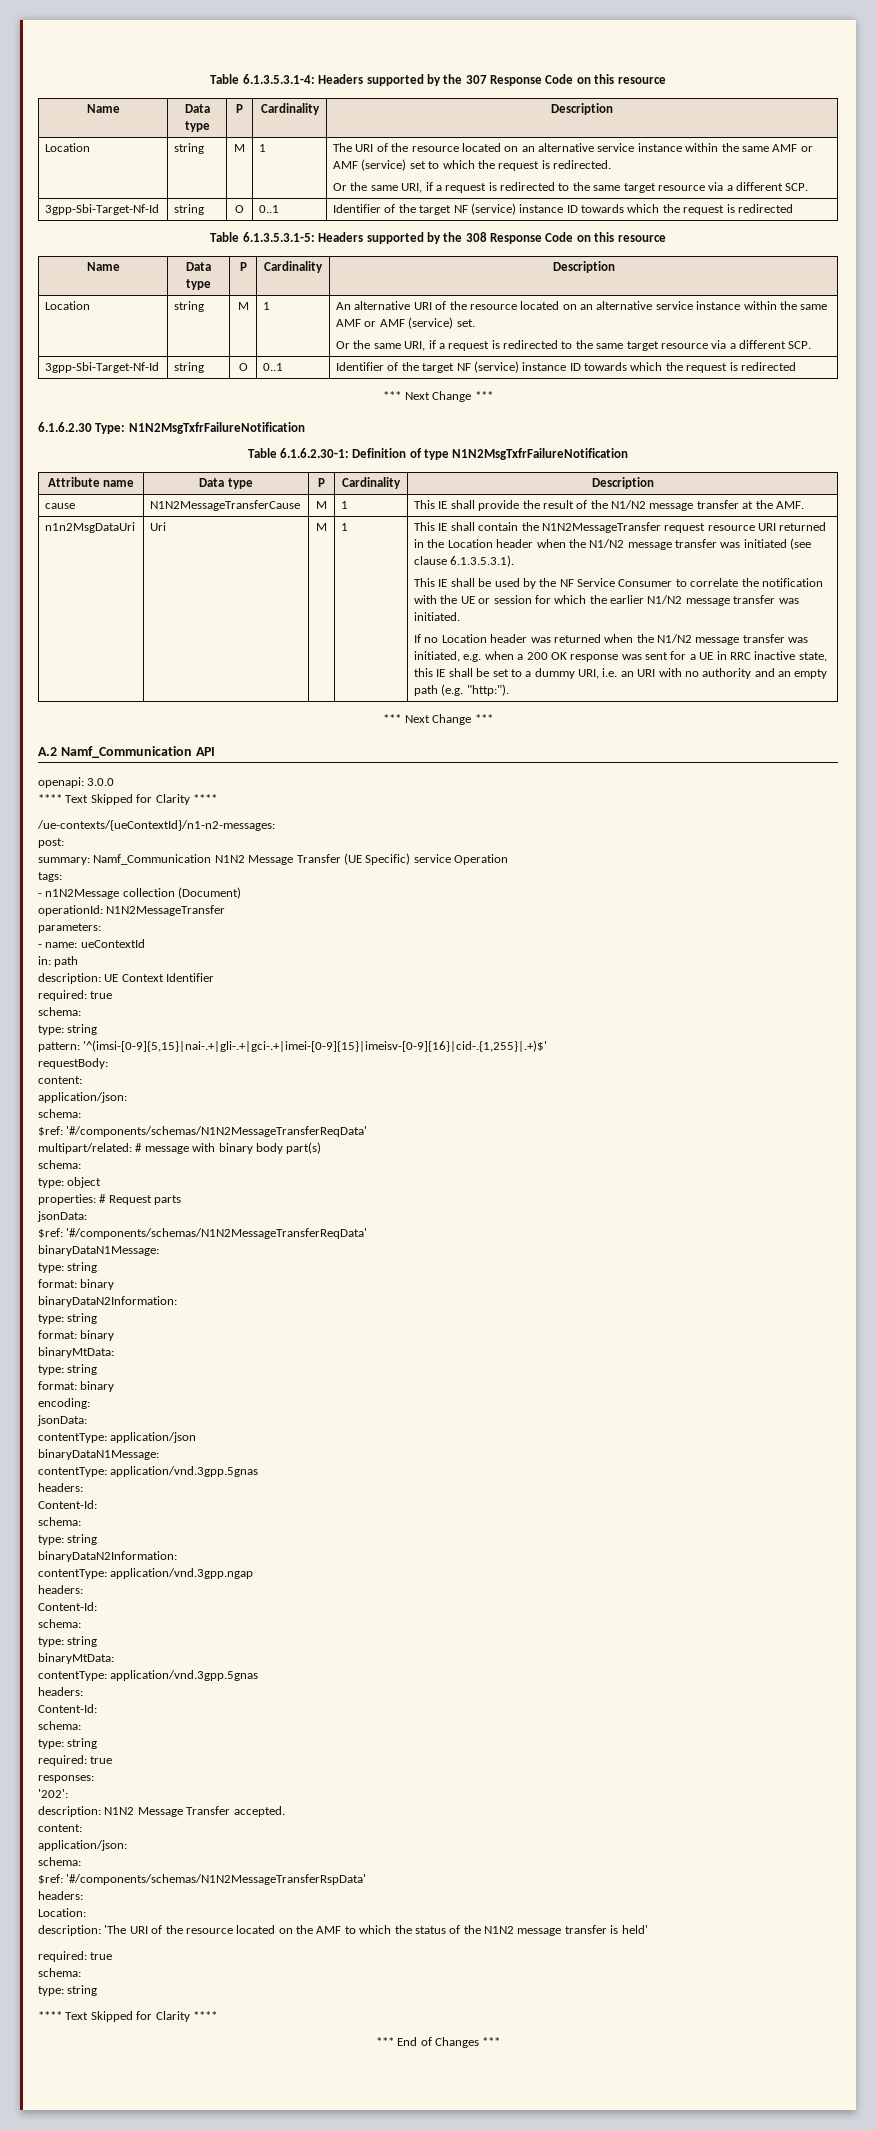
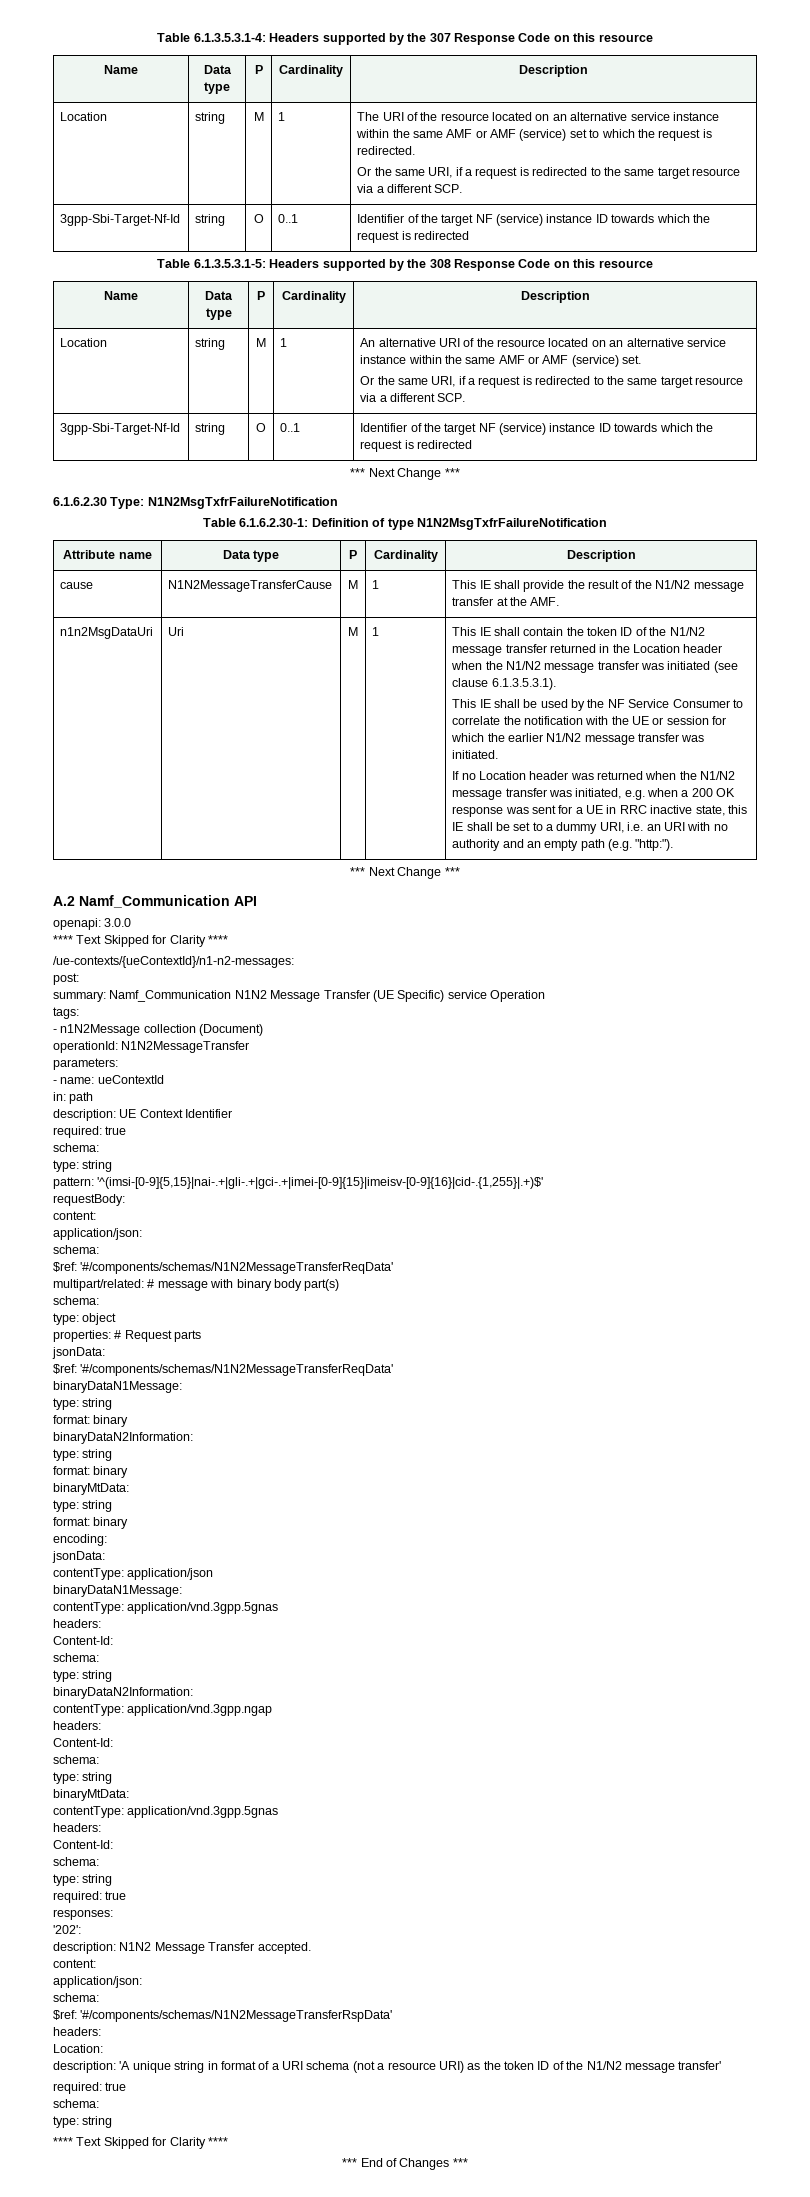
- This IE shall contain the N1N2MessageTransfer request resource URI returned in the Location header when the N1/N2 message transfer was initiated (see clause 6.1.3.5.3.1).
+ This IE shall contain the token ID of the N1/N2 message transfer returned in the Location header when the N1/N2 message transfer was initiated (see clause 6.1.3.5.3.1).
- description: 'The URI of the resource located on the AMF to which the status of the N1N2 message transfer is held'
+ description: 'A unique string in format of a URI schema (not a resource URI) as the token ID of the N1/N2 message transfer'

